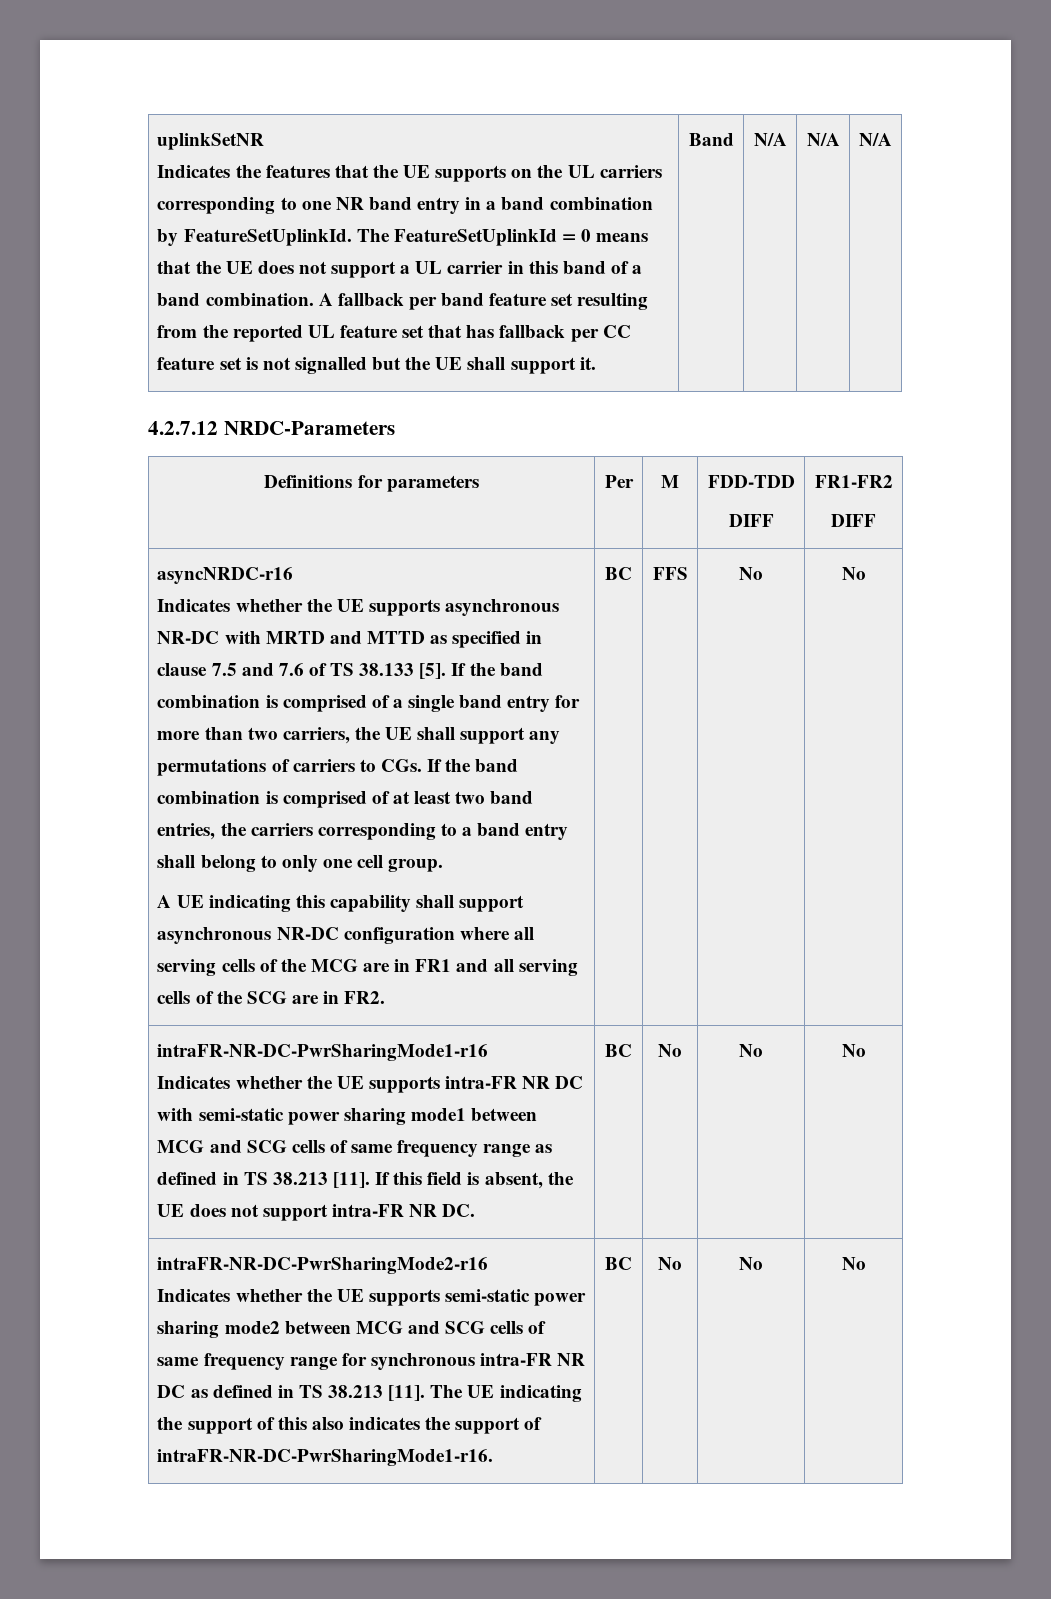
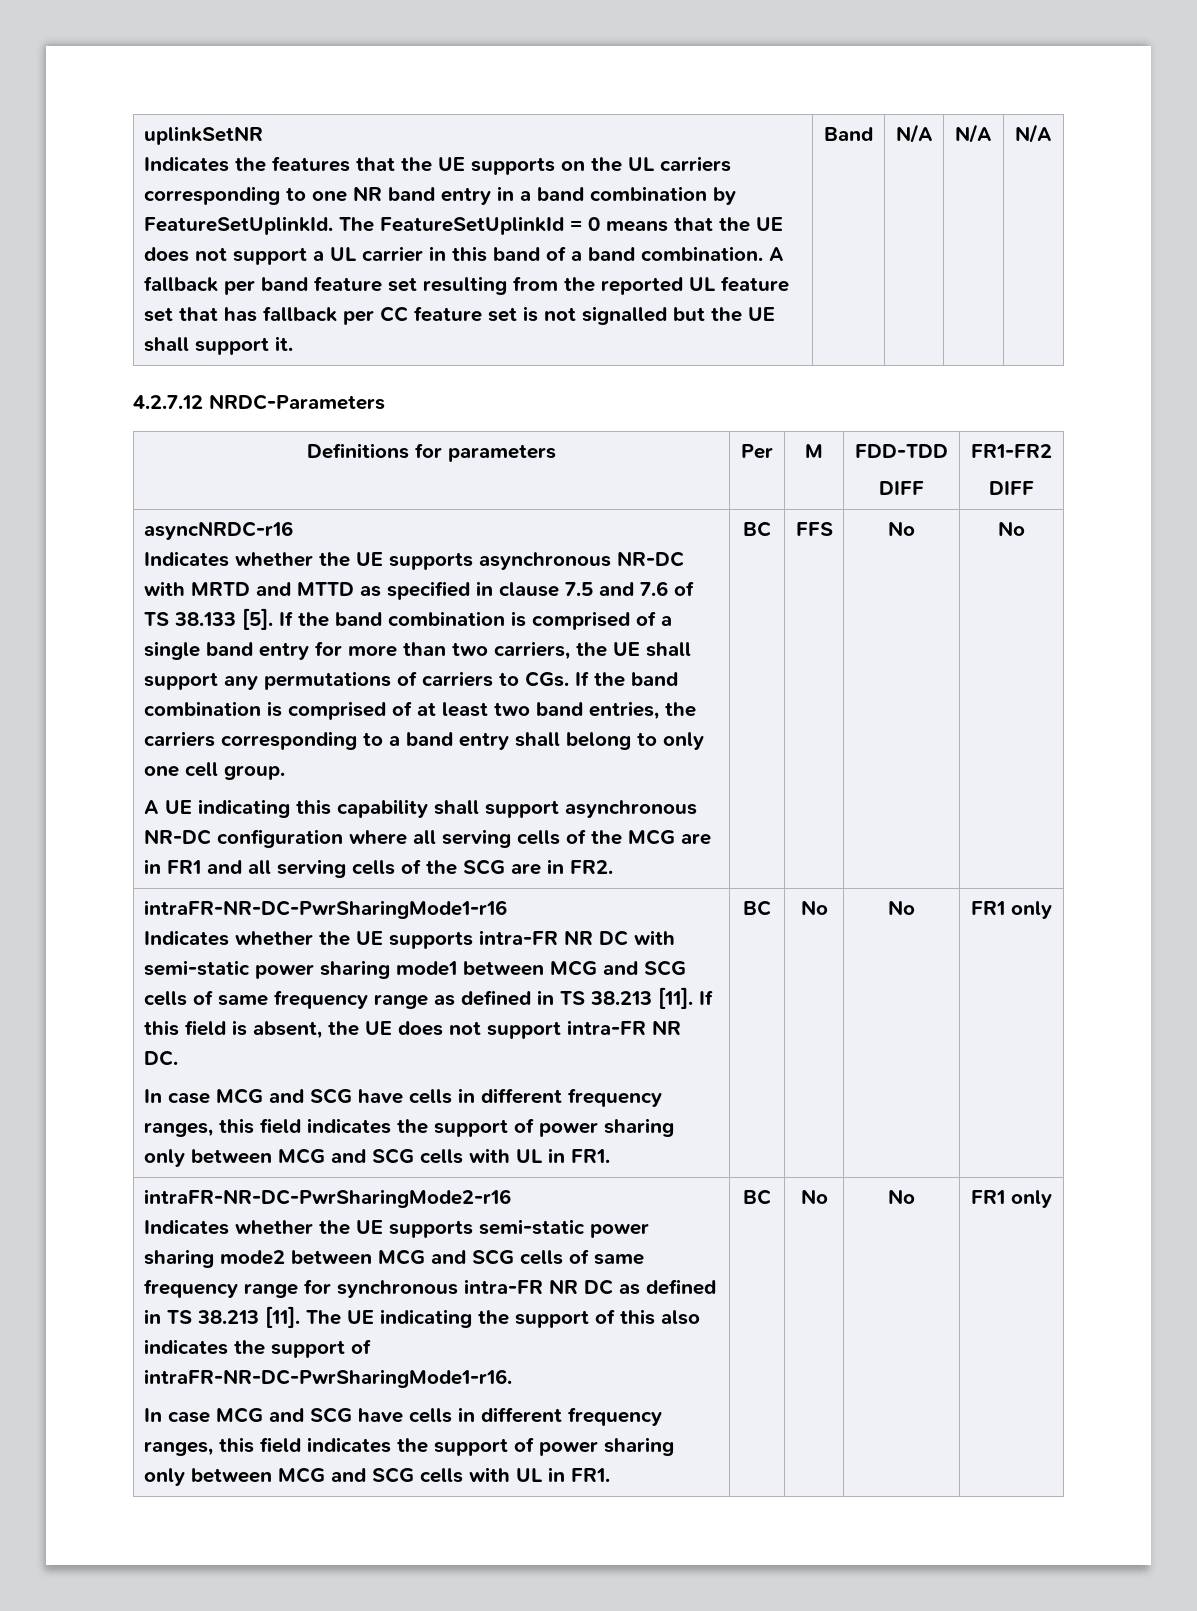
- If this field is absent, the UE does not support intra-FR NR DC. | BC | No | No | No
+ If this field is absent, the UE does not support intra-FR NR DC.
+ In case MCG and SCG have cells in different frequency ranges, this field indicates the support of power sharing only between MCG and SCG cells with UL in FR1. | BC | No | No | FR1 only
- The UE indicating the support of this also indicates the support of intraFR-NR-DC-PwrSharingMode1-r16. | BC | No | No | No
+ The UE indicating the support of this also indicates the support of intraFR-NR-DC-PwrSharingMode1-r16.
+ In case MCG and SCG have cells in different frequency ranges, this field indicates the support of power sharing only between MCG and SCG cells with UL in FR1. | BC | No | No | FR1 only

